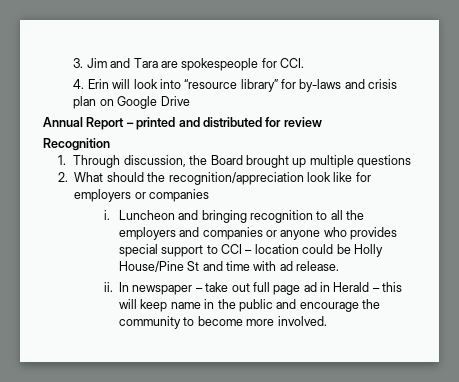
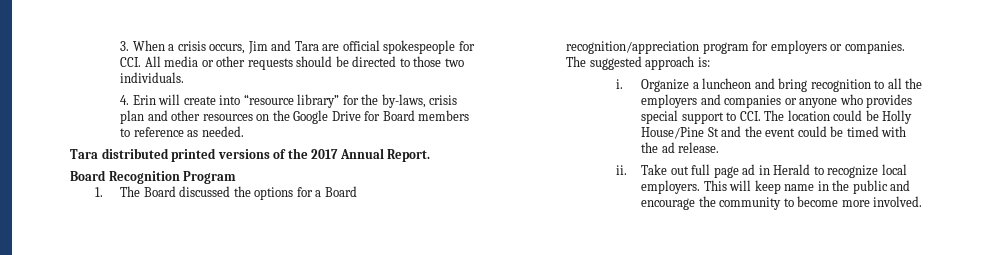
- 3. Jim and Tara are spokespeople for CCI.
+ 3. When a crisis occurs, Jim and Tara are official spokespeople for CCI. All media or other requests should be directed to those two individuals.
- 4. Erin will look into “resource library” for by-laws and crisis plan on Google Drive
- Annual Report – printed and distributed for review
- Recognition
+ 4. Erin will create into “resource library” for the by-laws, crisis plan and other resources on the Google Drive for Board members to reference as needed.
+ Tara distributed printed versions of the 2017 Annual Report.
+ Board Recognition Program
- 1. Through discussion, the Board brought up multiple questions
- 2. What should the recognition/appreciation look like for employers or companies
- i. Luncheon and bringing recognition to all the employers and companies or anyone who provides special support to CCI – location could be Holly House/Pine St and time with ad release.
+ 1. The Board discussed the options for a Board recognition/appreciation program for employers or companies. The suggested approach is:
+ i. Organize a luncheon and bring recognition to all the employers and companies or anyone who provides special support to CCI. The location could be Holly House/Pine St and the event could be timed with the ad release.
- In newspaper – take out full page ad in Herald – this will keep name in the public and encourage the community to become more involved.
+ Take out full page ad in Herald to recognize local employers. This will keep name in the public and encourage the community to become more involved.

